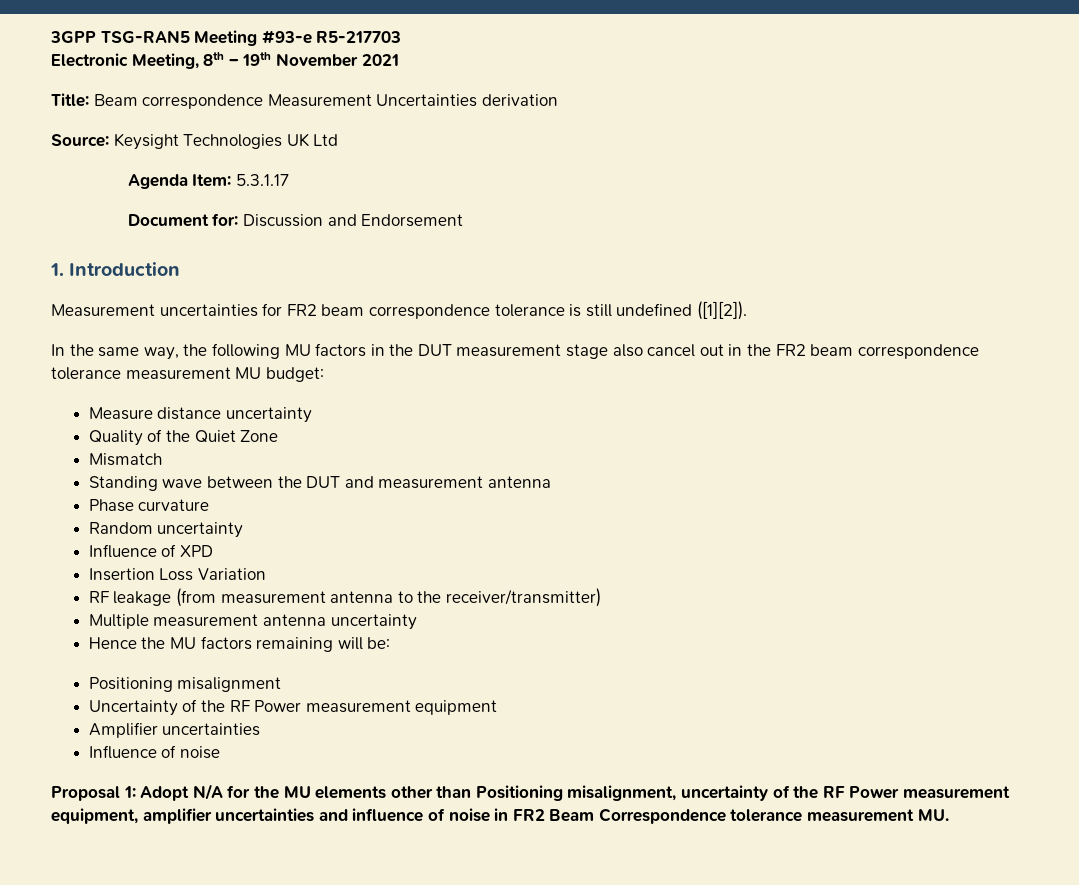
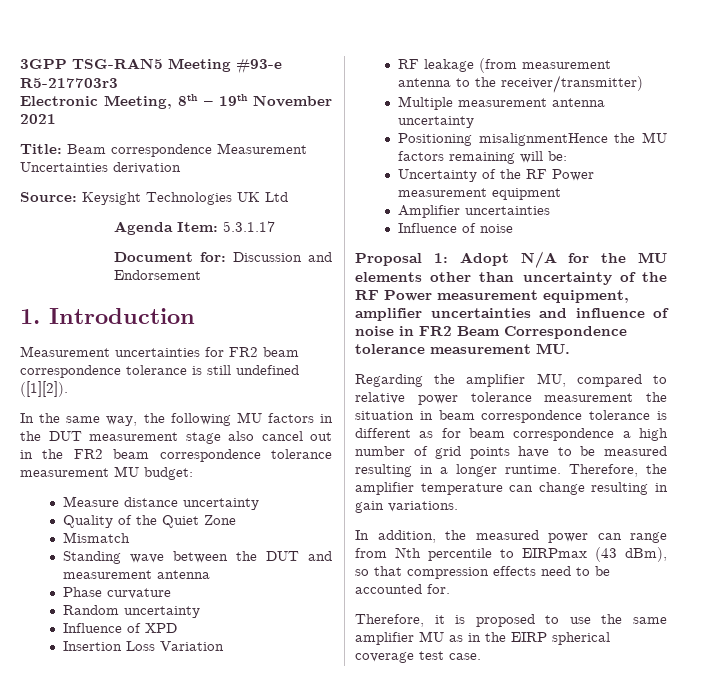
- 3GPP TSG-RAN5 Meeting #93-e R5-217703
+ 3GPP TSG-RAN5 Meeting #93-e R5-217703r3
- Hence the MU factors remaining will be:
+ Positioning misalignmentHence the MU factors remaining will be:
- Positioning misalignment
- Proposal 1: Adopt N/A for the MU elements other than Positioning misalignment, uncertainty of the RF Power measurement equipment, amplifier uncertainties and influence of noise in FR2 Beam Correspondence tolerance measurement MU.
+ Proposal 1: Adopt N/A for the MU elements other than uncertainty of the RF Power measurement equipment, amplifier uncertainties and influence of noise in FR2 Beam Correspondence tolerance measurement MU.
+ Regarding the amplifier MU, compared to relative power tolerance measurement the situation in beam correspondence tolerance is different as for beam correspondence a high number of grid points have to be measured resulting in a longer runtime. Therefore, the amplifier temperature can change resulting in gain variations.
+ In addition, the measured power can range from Nth percentile to EIRPmax (43 dBm), so that compression effects need to be accounted for.
+ Therefore, it is proposed to use the same amplifier MU as in the EIRP spherical coverage test case.

